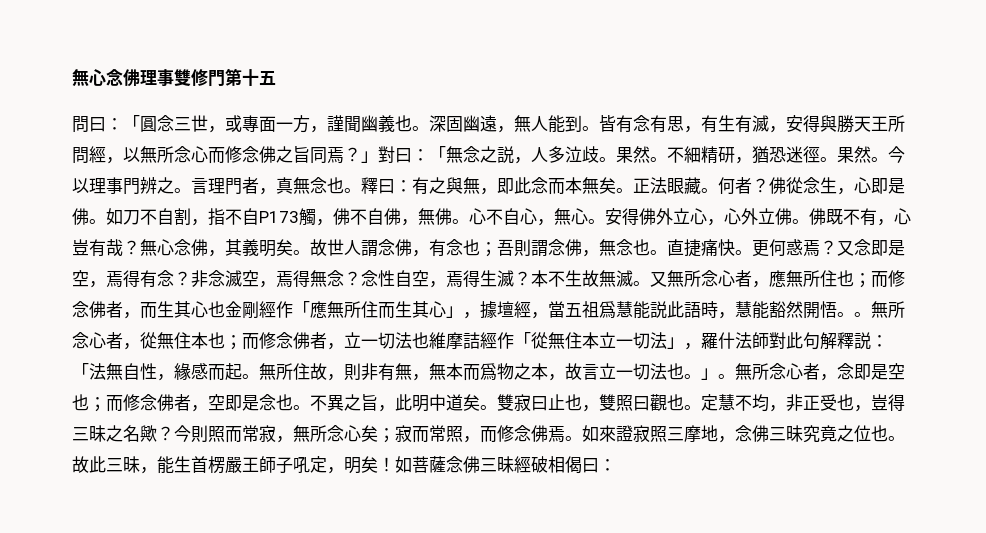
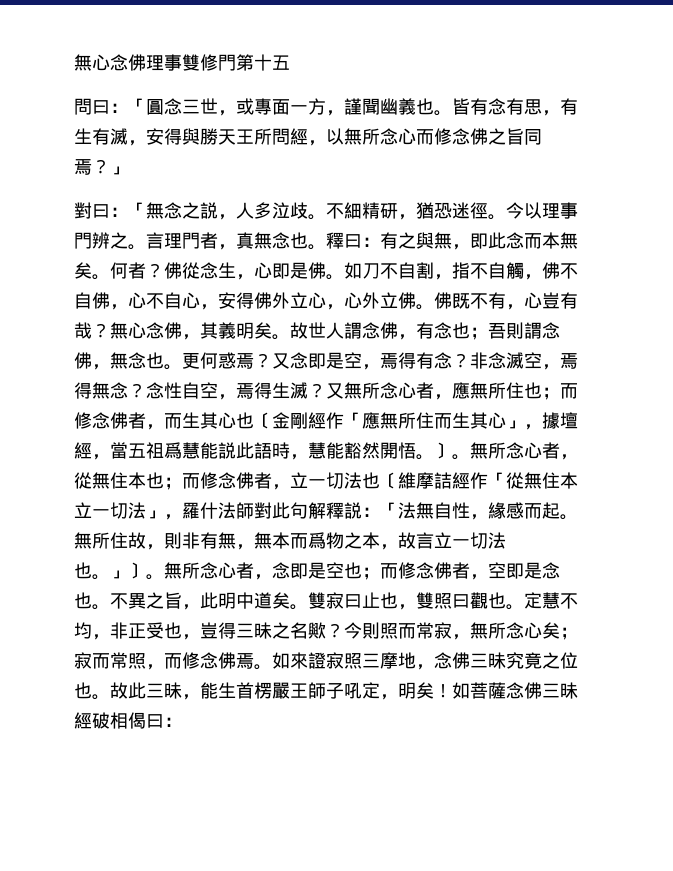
- 深固幽遠，無人能到。
- 皆有念有思，有生有滅，安得與勝天王所問經，以無所念心而修念佛之旨同焉？」對曰：「無念之説，人多泣歧。果然。
+ 皆有念有思，有生有滅，安得與勝天王所問經，以無所念心而修念佛之旨同焉？」
+ 對曰：「無念之説，人多泣歧。
- 不細精研，猶恐迷徑。果然。
+ 不細精研，猶恐迷徑。
- 正法眼藏。
- 如刀不自割，指不自P173觸，佛不自佛，無佛。心不自心，無心。安得佛外立心，心外立佛。
+ 如刀不自割，指不自觸，佛不自佛，心不自心，安得佛外立心，心外立佛。
- 直捷痛快。
- 本不生故無滅。
- 又無所念心者，應無所住也；而修念佛者，而生其心也金剛經作「應無所住而生其心」，據壇經，當五祖爲慧能説此語時，慧能豁然開悟。。
+ 又無所念心者，應無所住也；而修念佛者，而生其心也〔金剛經作「應無所住而生其心」，據壇經，當五祖爲慧能説此語時，慧能豁然開悟。〕。
- 無所念心者，從無住本也；而修念佛者，立一切法也維摩詰經作「從無住本立一切法」，羅什法師對此句解釋説：「法無自性，緣感而起。
+ 無所念心者，從無住本也；而修念佛者，立一切法也〔維摩詰經作「從無住本立一切法」，羅什法師對此句解釋説：「法無自性，緣感而起。
- 無所住故，則非有無，無本而爲物之本，故言立一切法也。」。
+ 無所住故，則非有無，無本而爲物之本，故言立一切法也。」〕。

